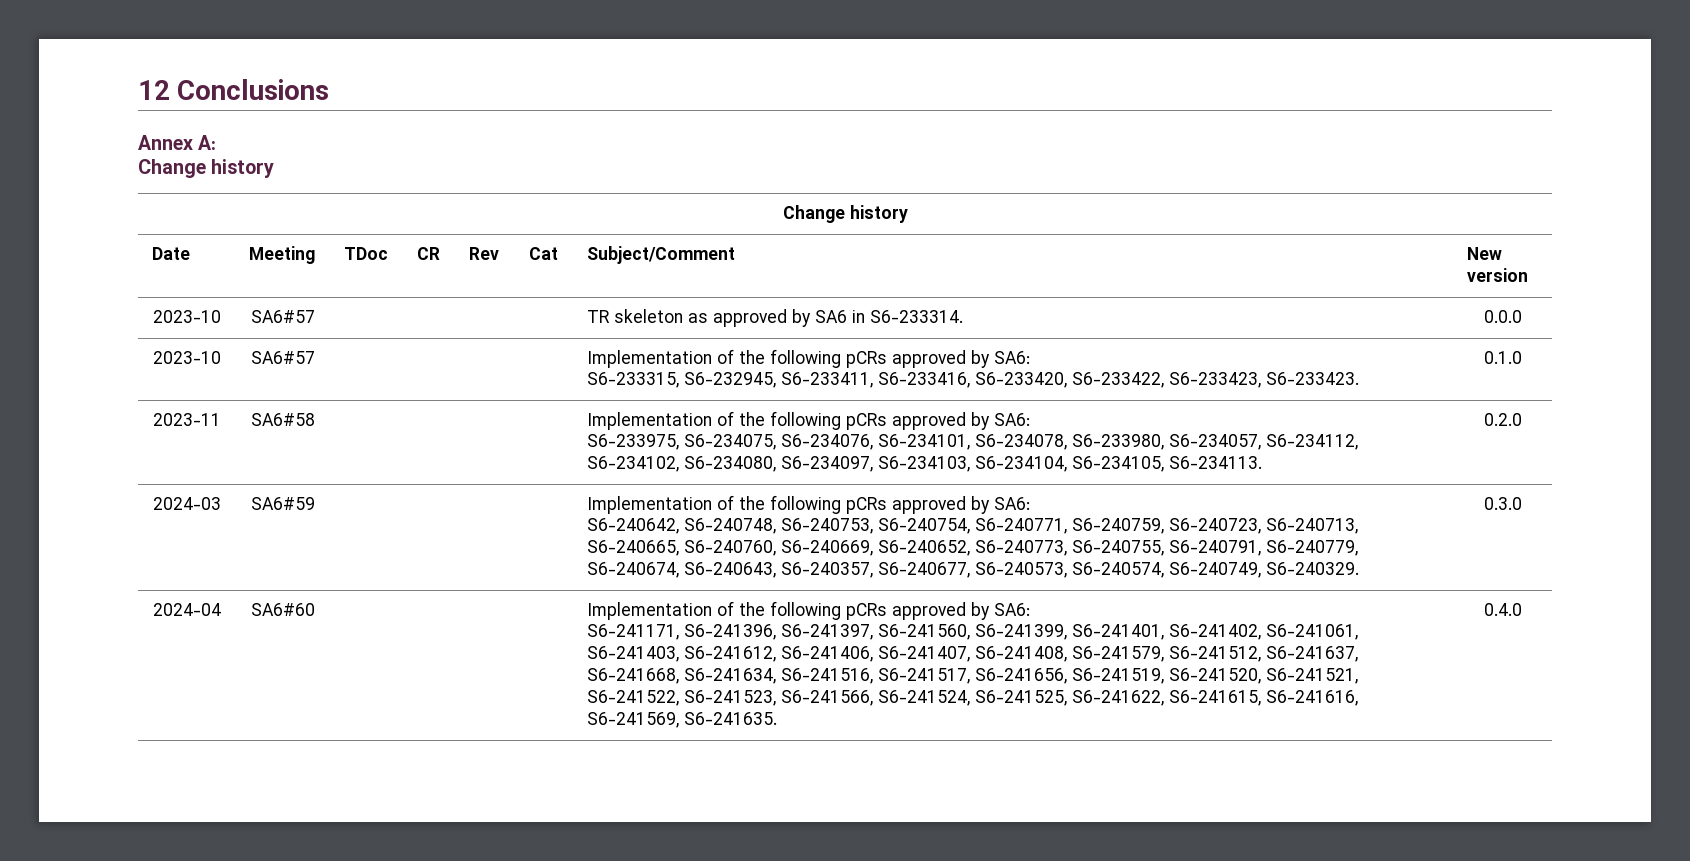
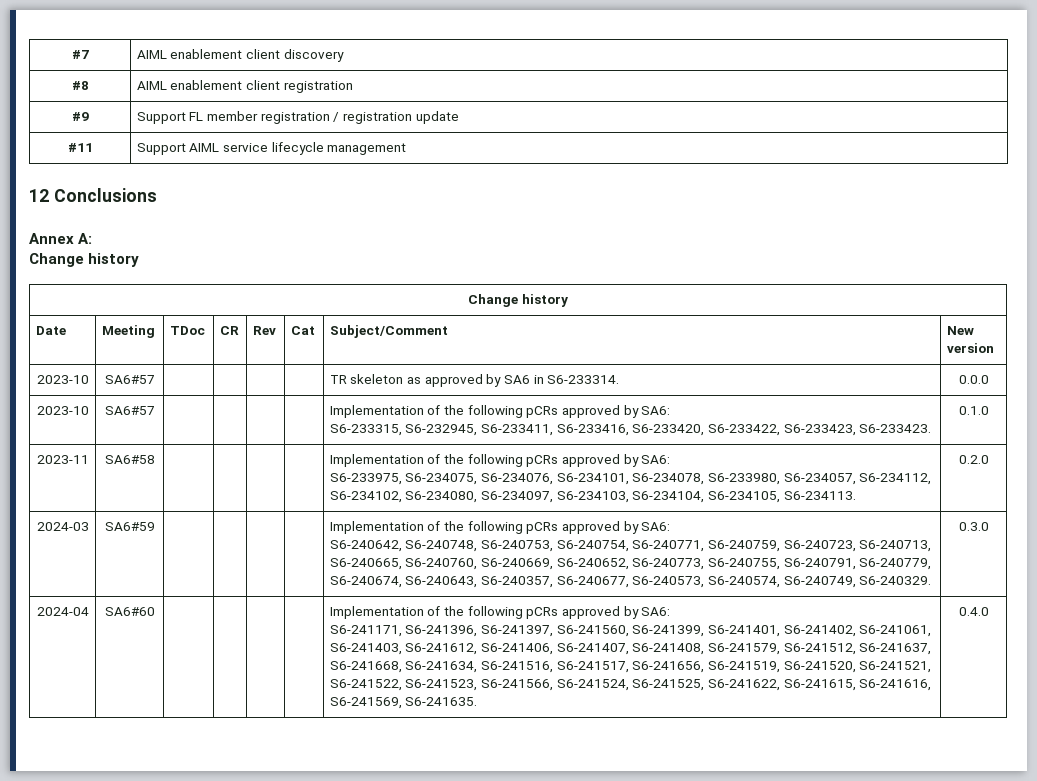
+ #7 | AIML enablement client discovery
+ #8 | AIML enablement client registration
+ #9 | Support FL member registration / registration update
+ #11 | Support AIML service lifecycle management

